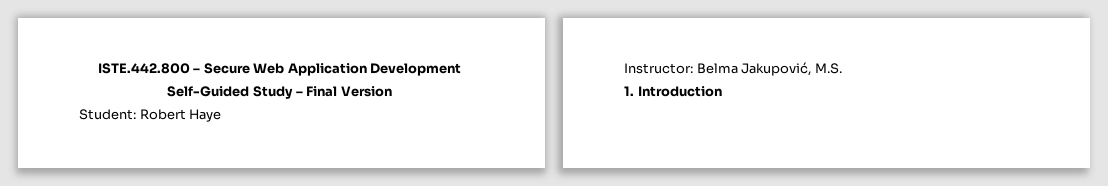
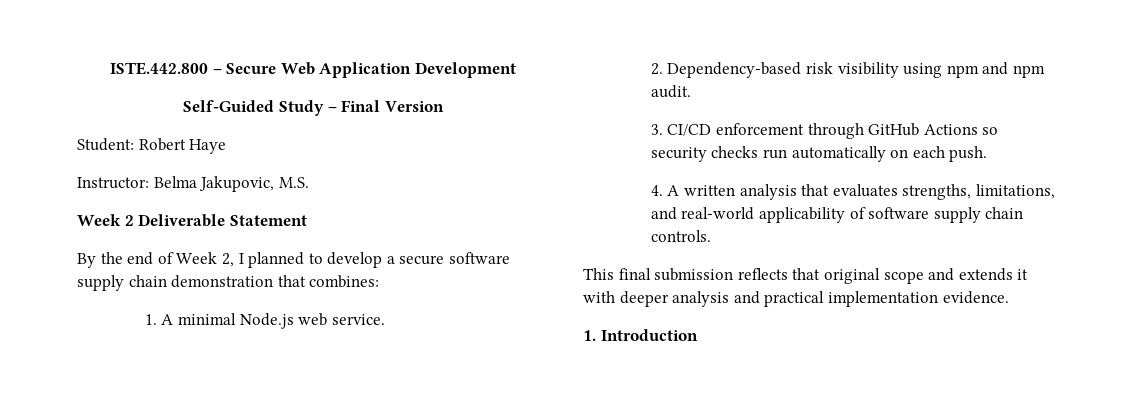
- Instructor: Belma Jakupović, M.S.
+ Instructor: Belma Jakupovic, M.S.
+ Week 2 Deliverable Statement
+ By the end of Week 2, I planned to develop a secure software supply chain demonstration that combines:
+ 1. A minimal Node.js web service.
+ 2. Dependency-based risk visibility using npm and npm audit.
+ 3. CI/CD enforcement through GitHub Actions so security checks run automatically on each push.
+ 4. A written analysis that evaluates strengths, limitations, and real-world applicability of software supply chain controls.
+ This final submission reflects that original scope and extends it with deeper analysis and practical implementation evidence.

